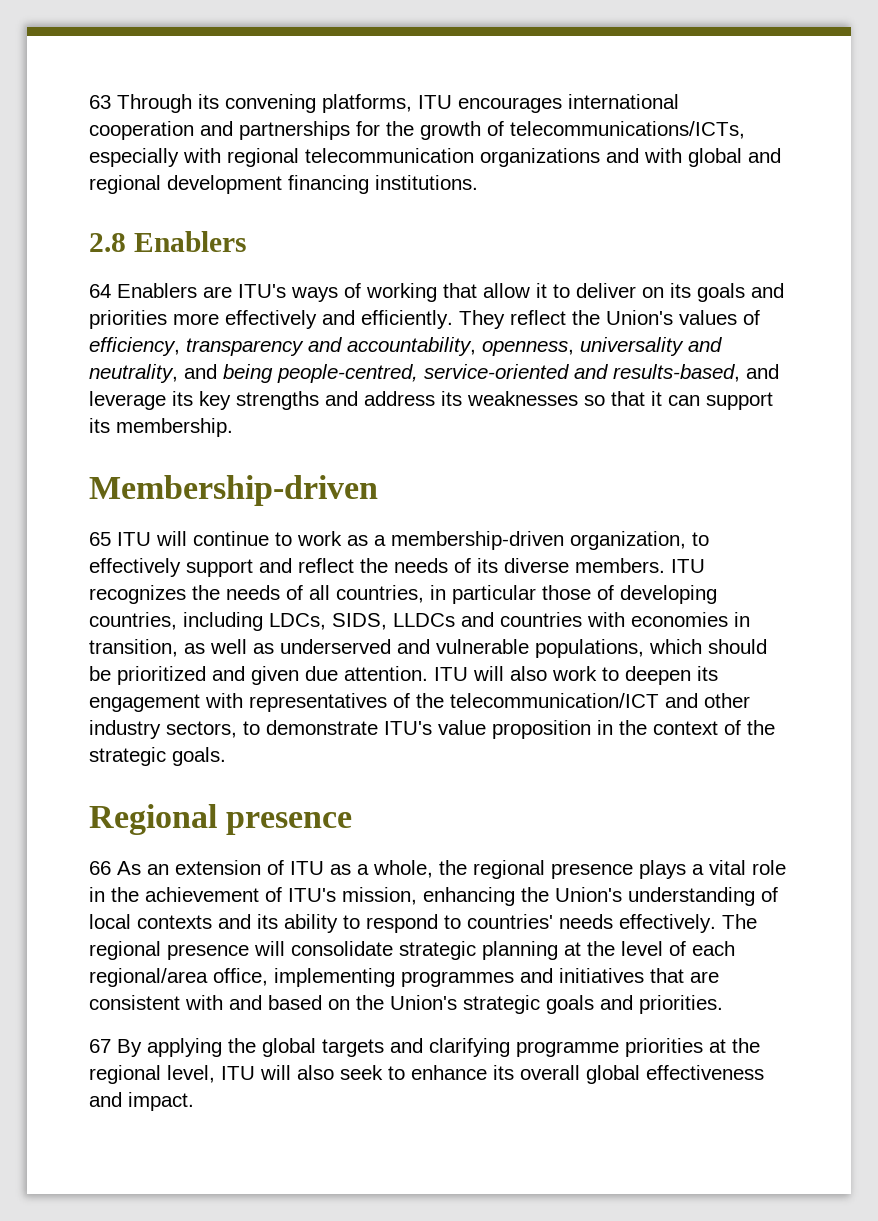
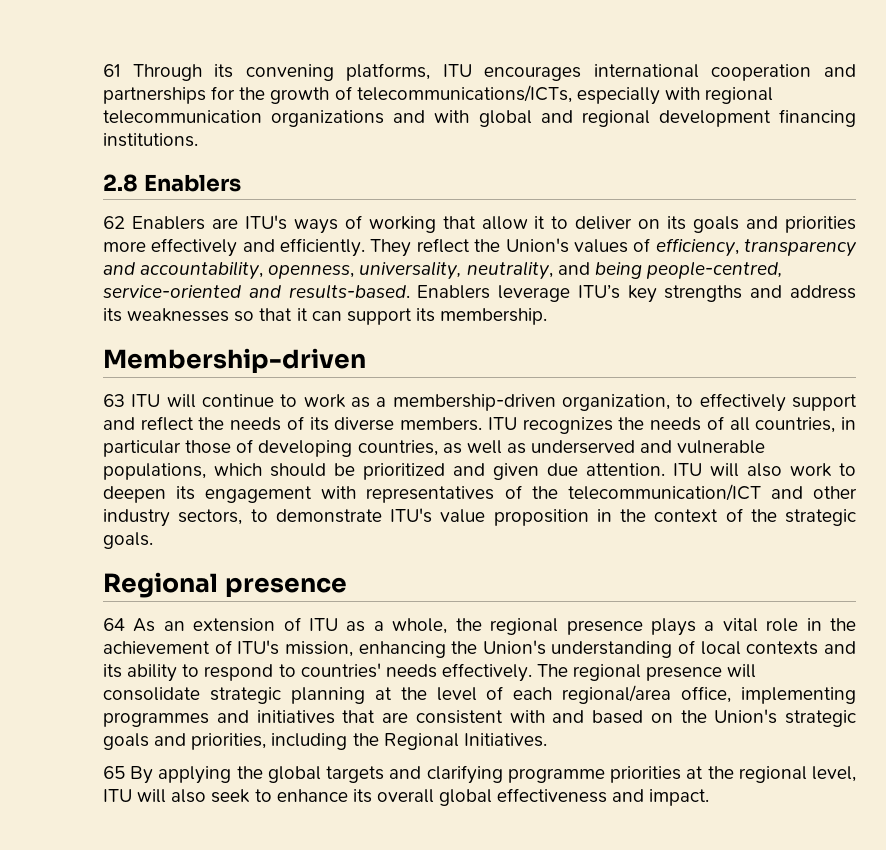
- 63 Through its convening platforms, ITU encourages international cooperation and partnerships for the growth of telecommunications/ICTs, especially with regional telecommunication organizations and with global and regional development financing institutions.
+ 61 Through its convening platforms, ITU encourages international cooperation and partnerships for the growth of telecommunications/ICTs, especially with regional telecommunication organizations and with global and regional development financing institutions.
- 64 Enablers are ITU's ways of working that allow it to deliver on its goals and priorities more effectively and efficiently.
+ 62 Enablers are ITU's ways of working that allow it to deliver on its goals and priorities more effectively and efficiently.
- They reflect the Union's values of efficiency, transparency and accountability, openness, universality and neutrality, and being people-centred, service-oriented and results-based, and leverage its key strengths and address its weaknesses so that it can support its membership.
+ They reflect the Union's values of efficiency, transparency and accountability, openness, universality, neutrality, and being people-centred, service-oriented and results-based. Enablers leverage ITU’s key strengths and address its weaknesses so that it can support its membership.
- 65 ITU will continue to work as a membership-driven organization, to effectively support and reflect the needs of its diverse members.
+ 63 ITU will continue to work as a membership-driven organization, to effectively support and reflect the needs of its diverse members.
- ITU recognizes the needs of all countries, in particular those of developing countries, including LDCs, SIDS, LLDCs and countries with economies in transition, as well as underserved and vulnerable populations, which should be prioritized and given due attention.
+ ITU recognizes the needs of all countries, in particular those of developing countries, as well as underserved and vulnerable populations, which should be prioritized and given due attention.
- 66 As an extension of ITU as a whole, the regional presence plays a vital role in the achievement of ITU's mission, enhancing the Union's understanding of local contexts and its ability to respond to countries' needs effectively.
+ 64 As an extension of ITU as a whole, the regional presence plays a vital role in the achievement of ITU's mission, enhancing the Union's understanding of local contexts and its ability to respond to countries' needs effectively.
- The regional presence will consolidate strategic planning at the level of each regional/area office, implementing programmes and initiatives that are consistent with and based on the Union's strategic goals and priorities.
- 67 By applying the global targets and clarifying programme priorities at the regional level, ITU will also seek to enhance its overall global effectiveness and impact.
+ The regional presence will consolidate strategic planning at the level of each regional/area office, implementing programmes and initiatives that are consistent with and based on the Union's strategic goals and priorities, including the Regional Initiatives.
+ 65 By applying the global targets and clarifying programme priorities at the regional level, ITU will also seek to enhance its overall global effectiveness and impact.

